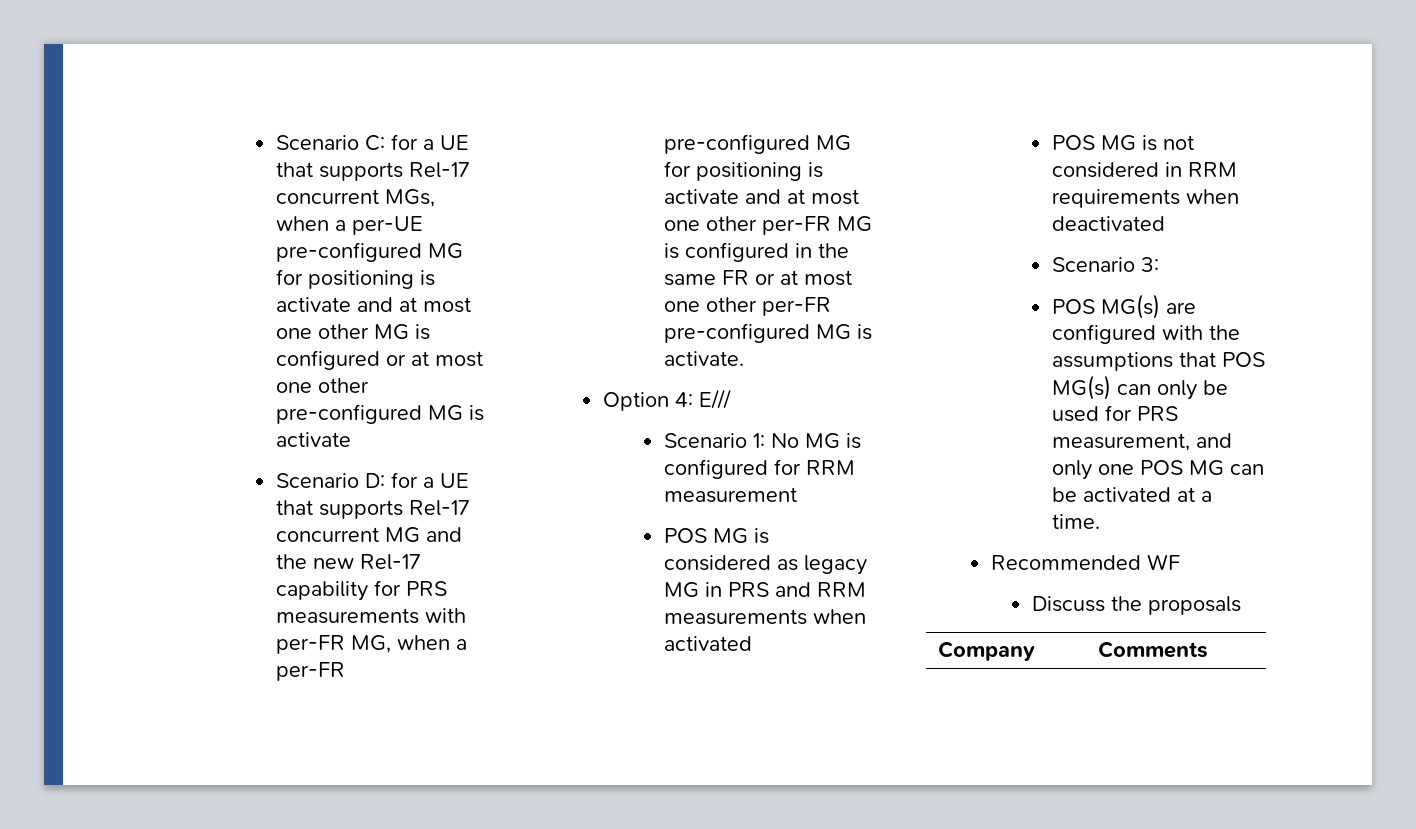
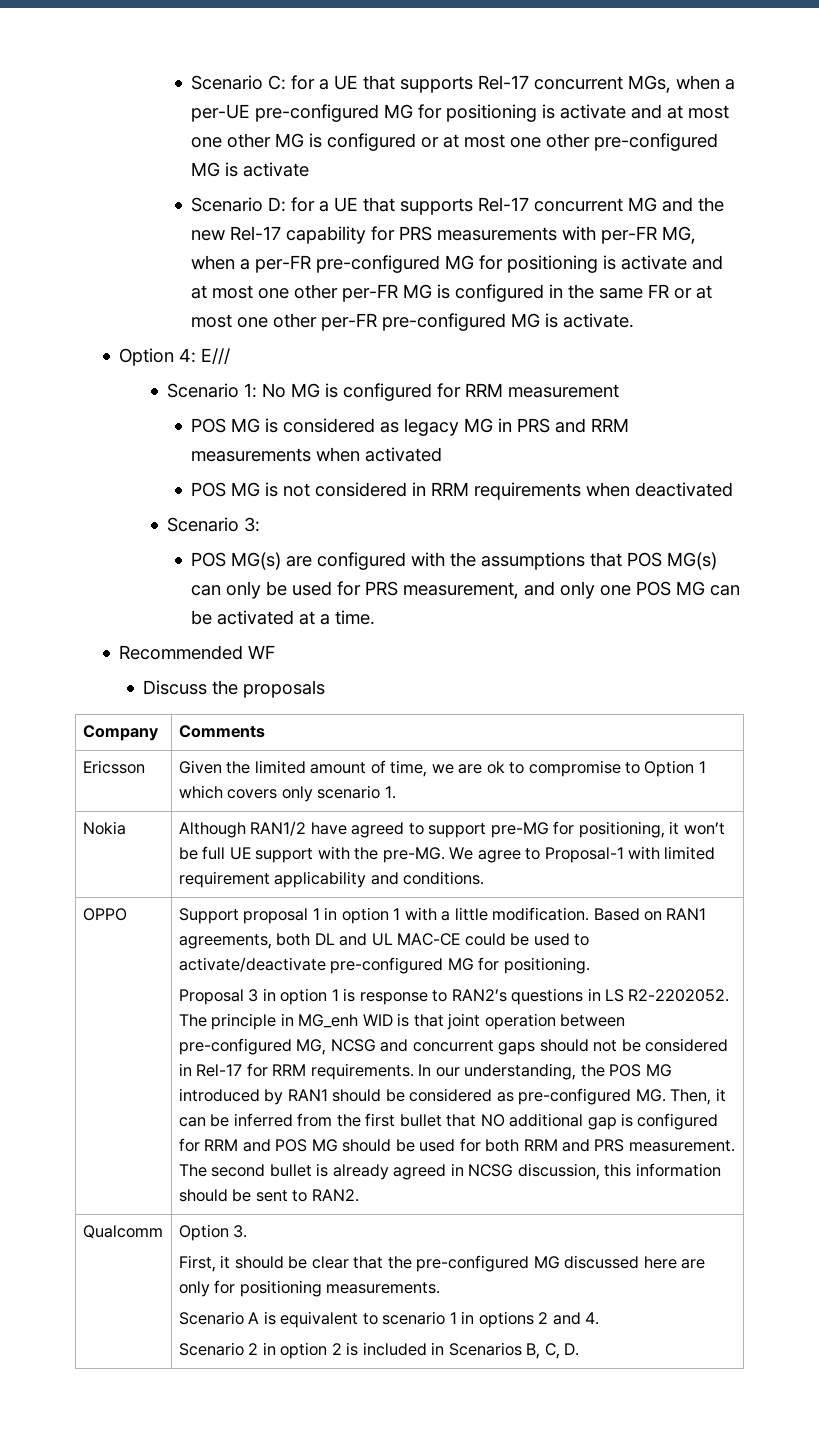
+ Ericsson | Given the limited amount of time, we are ok to compromise to Option 1 which covers only scenario 1.
+ Nokia | Although RAN1/2 have agreed to support pre-MG for positioning, it won’t be full UE support with the pre-MG. We agree to Proposal-1 with limited requirement applicability and conditions.
+ OPPO | Support proposal 1 in option 1 with a little modification. Based on RAN1 agreements, both DL and UL MAC-CE could be used to activate/deactivate pre-configured MG for positioning.
+ Proposal 3 in option 1 is response to RAN2’s questions in LS R2-2202052. The principle in MG_enh WID is that joint operation between pre-configured MG, NCSG and concurrent gaps should not be considered in Rel-17 for RRM requirements. In our understanding, the POS MG introduced by RAN1 should be considered as pre-configured MG. Then, it can be inferred from the first bullet that NO additional gap is configured for RRM and POS MG should be used for both RRM and PRS measurement. The second bullet is already agreed in NCSG discussion, this information should be sent to RAN2.
+ Qualcomm | Option 3.
+ First, it should be clear that the pre-configured MG discussed here are only for positioning measurements.
+ Scenario A is equivalent to scenario 1 in options 2 and 4.
+ Scenario 2 in option 2 is included in Scenarios B, C, D.

